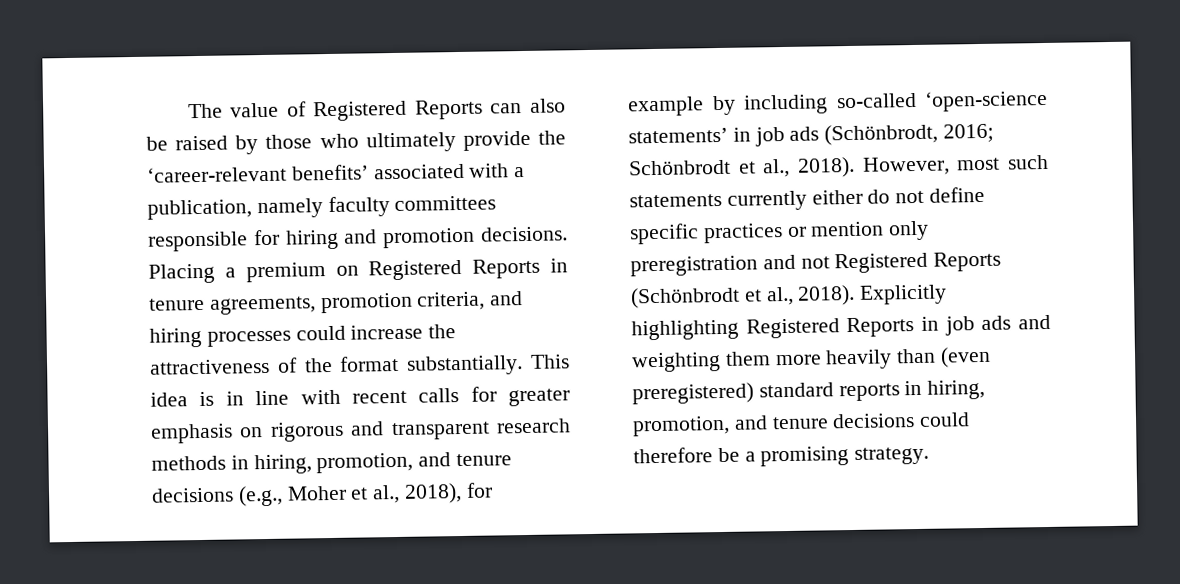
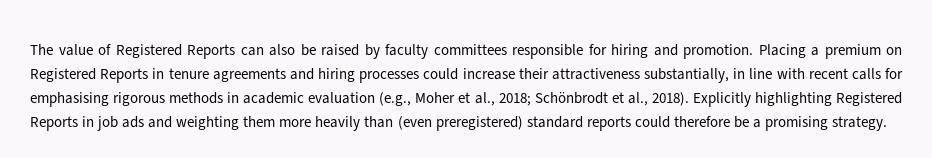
- The value of Registered Reports can also be raised by those who ultimately provide the ‘career-relevant benefits’ associated with a publication, namely faculty committees responsible for hiring and promotion decisions.
+ The value of Registered Reports can also be raised by faculty committees responsible for hiring and promotion.
- Placing a premium on Registered Reports in tenure agreements, promotion criteria, and hiring processes could increase the attractiveness of the format substantially. This idea is in line with recent calls for greater emphasis on rigorous and transparent research methods in hiring, promotion, and tenure decisions (e.g., Moher et al., 2018), for example by including so-called ‘open-science statements’ in job ads (Schönbrodt, 2016; Schönbrodt et al., 2018). However, most such statements currently either do not define specific practices or mention only preregistration and not Registered Reports (Schönbrodt et al., 2018).
+ Placing a premium on Registered Reports in tenure agreements and hiring processes could increase their attractiveness substantially, in line with recent calls for emphasising rigorous methods in academic evaluation (e.g., Moher et al., 2018; Schönbrodt et al., 2018).
- Explicitly highlighting Registered Reports in job ads and weighting them more heavily than (even preregistered) standard reports in hiring, promotion, and tenure decisions could therefore be a promising strategy.
+ Explicitly highlighting Registered Reports in job ads and weighting them more heavily than (even preregistered) standard reports could therefore be a promising strategy.

